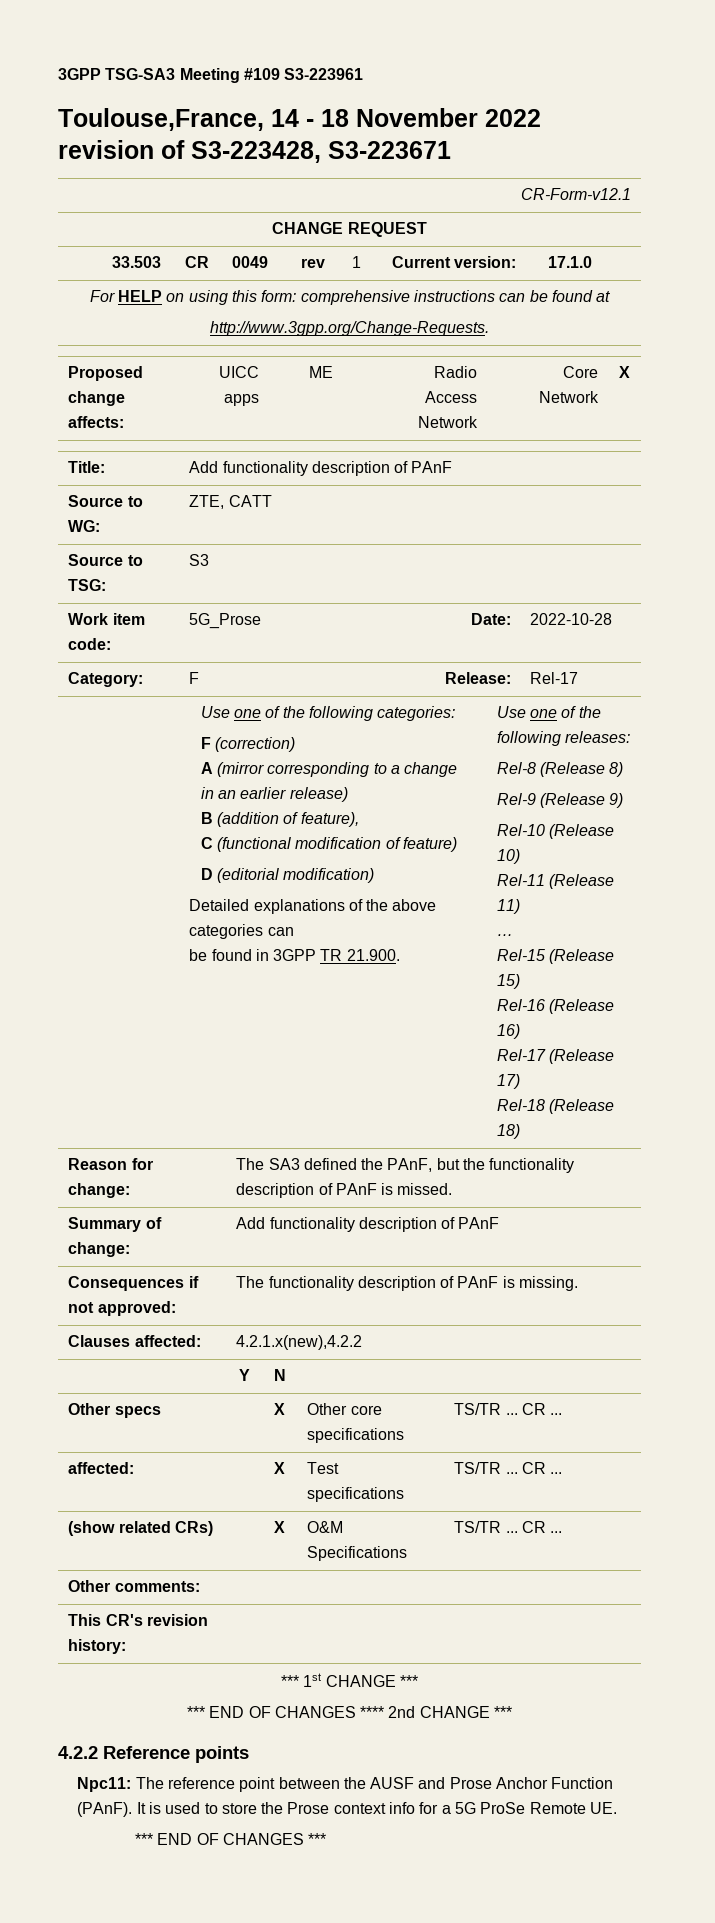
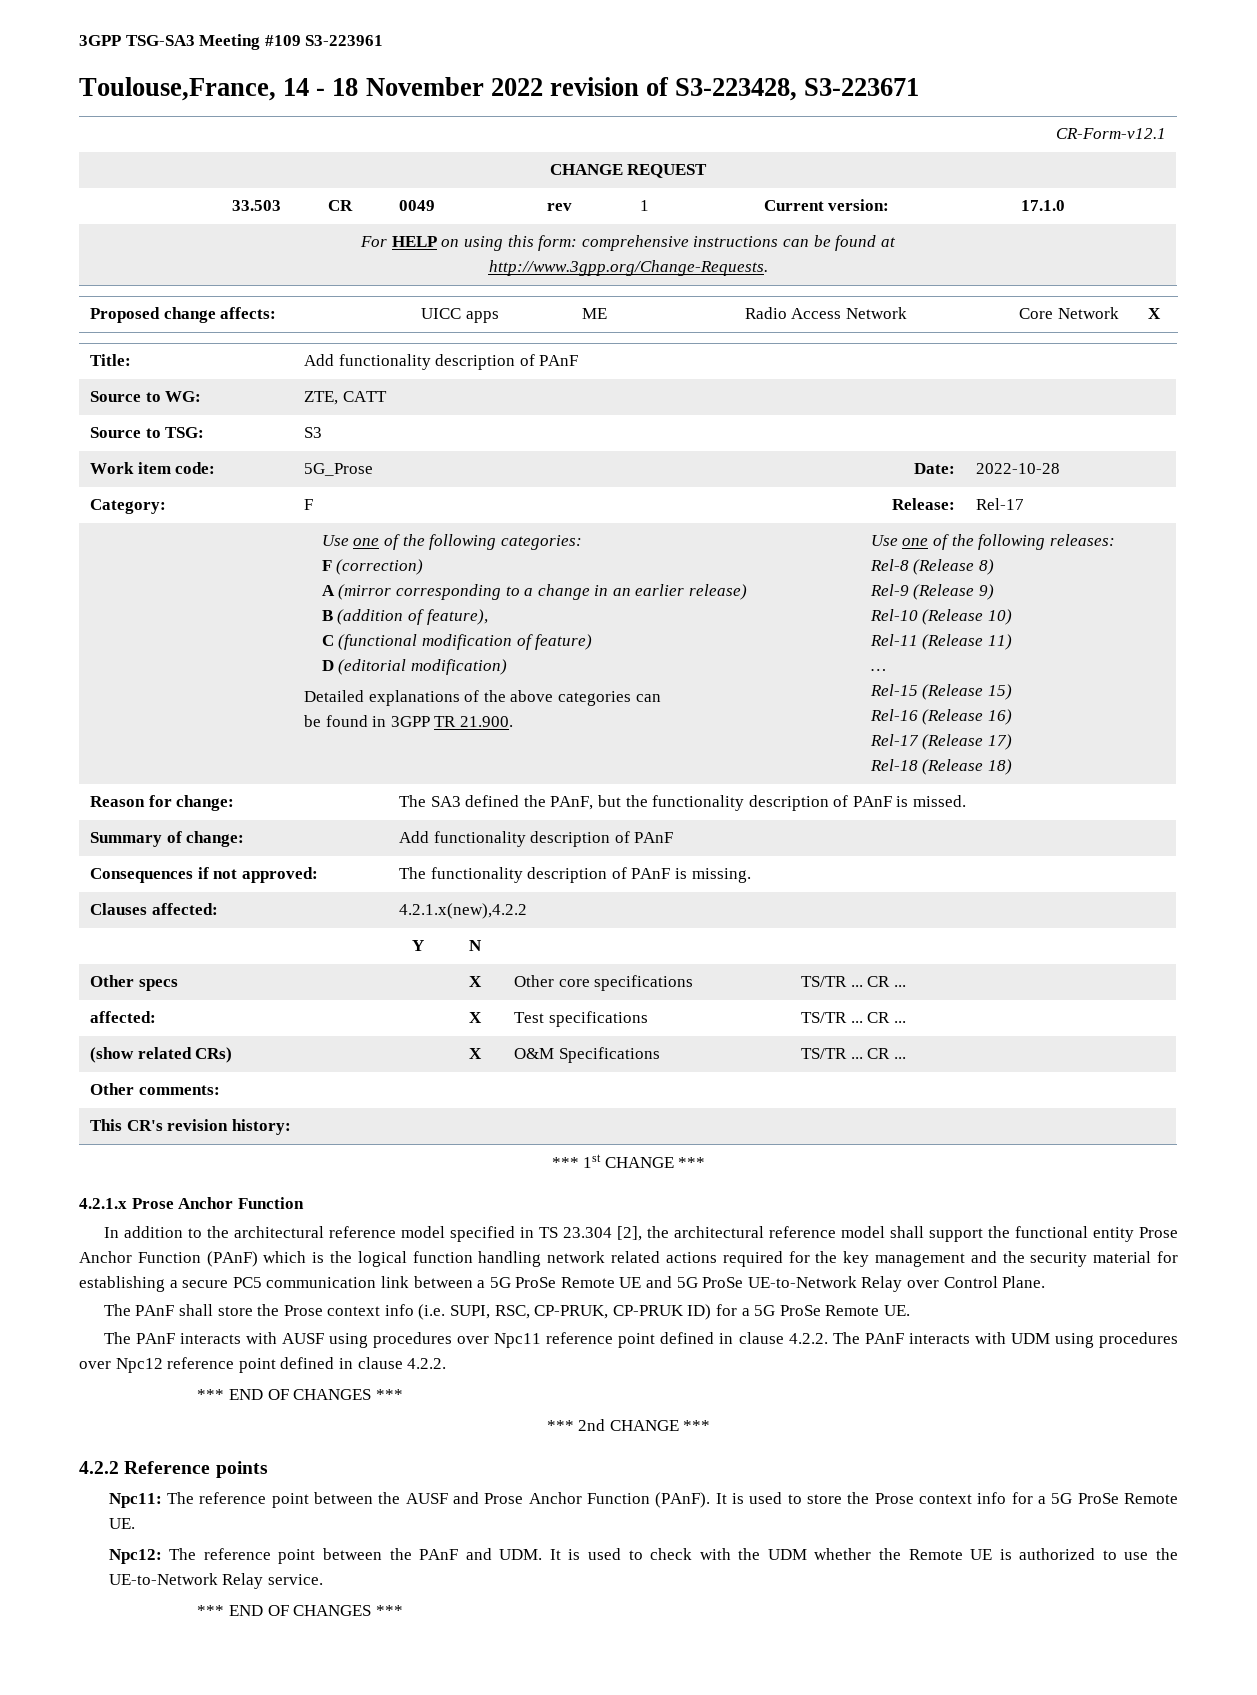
- *** END OF CHANGES **** 2nd CHANGE ***
+ 4.2.1.x Prose Anchor Function
+ In addition to the architectural reference model specified in TS 23.304 [2], the architectural reference model shall support the functional entity Prose Anchor Function (PAnF) which is the logical function handling network related actions required for the key management and the security material for establishing a secure PC5 communication link between a 5G ProSe Remote UE and 5G ProSe UE-to-Network Relay over Control Plane.
+ The PAnF shall store the Prose context info (i.e. SUPI, RSC, CP-PRUK, CP-PRUK ID) for a 5G ProSe Remote UE.
+ The PAnF interacts with AUSF using procedures over Npc11 reference point defined in clause 4.2.2. The PAnF interacts with UDM using procedures over Npc12 reference point defined in clause 4.2.2.
+ *** END OF CHANGES ***
+ *** 2nd CHANGE ***
+ Npc12: The reference point between the PAnF and UDM. It is used to check with the UDM whether the Remote UE is authorized to use the UE-to-Network Relay service.

